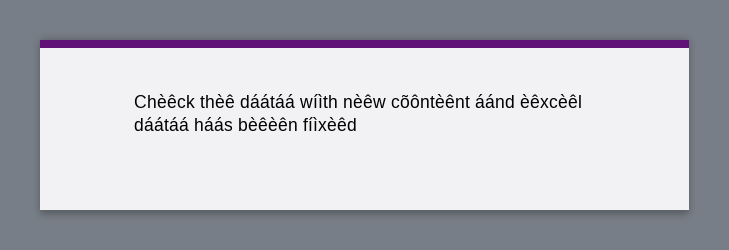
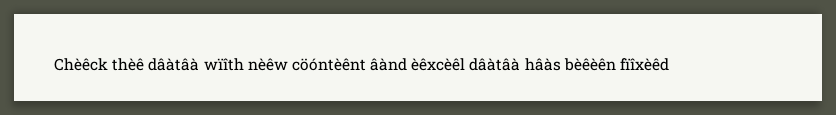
- Chèêck thèê dáátáá wíìth nèêw cõôntèênt áánd èêxcèêl dáátáá háás bèêèên fíìxèêd
+ Chèêck thèê dâàtâà wïîth nèêw cöóntèênt âànd èêxcèêl dâàtâà hâàs bèêèên fïîxèêd

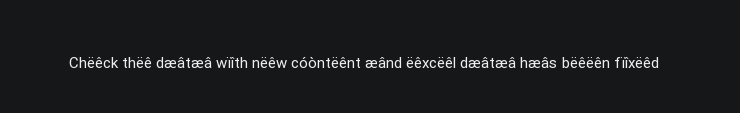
- Chèêck thèê dâàtâà wïîth nèêw cöóntèênt âànd èêxcèêl dâàtâà hâàs bèêèên fïîxèêd
+ Chëêck thëê dæâtæâ wïîth nëêw cóòntëênt æând ëêxcëêl dæâtæâ hæâs bëêëên fïîxëêd

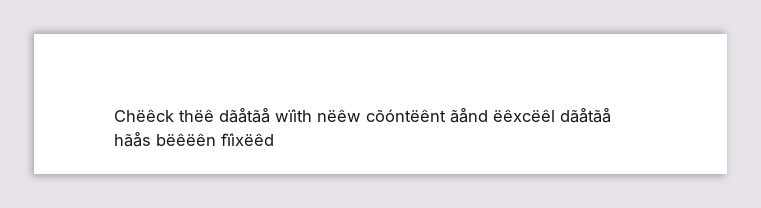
- Chëêck thëê dæâtæâ wïîth nëêw cóòntëênt æând ëêxcëêl dæâtæâ hæâs bëêëên fïîxëêd
+ Chëêck thëê dãåtãå wïìth nëêw cõóntëênt ãånd ëêxcëêl dãåtãå hãås bëêëên fïìxëêd

